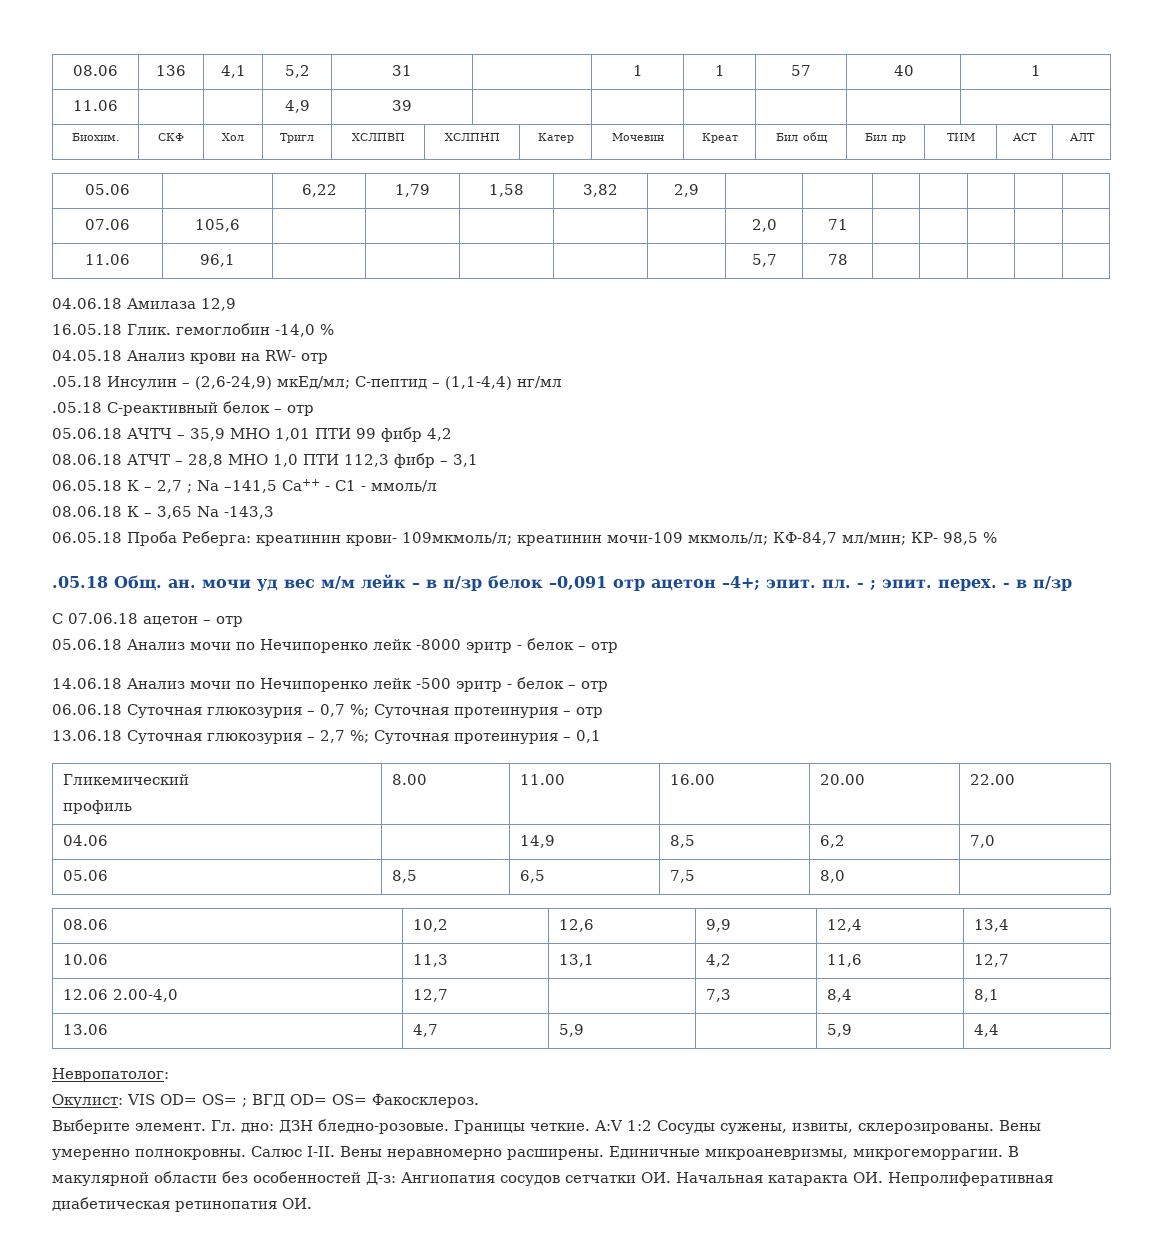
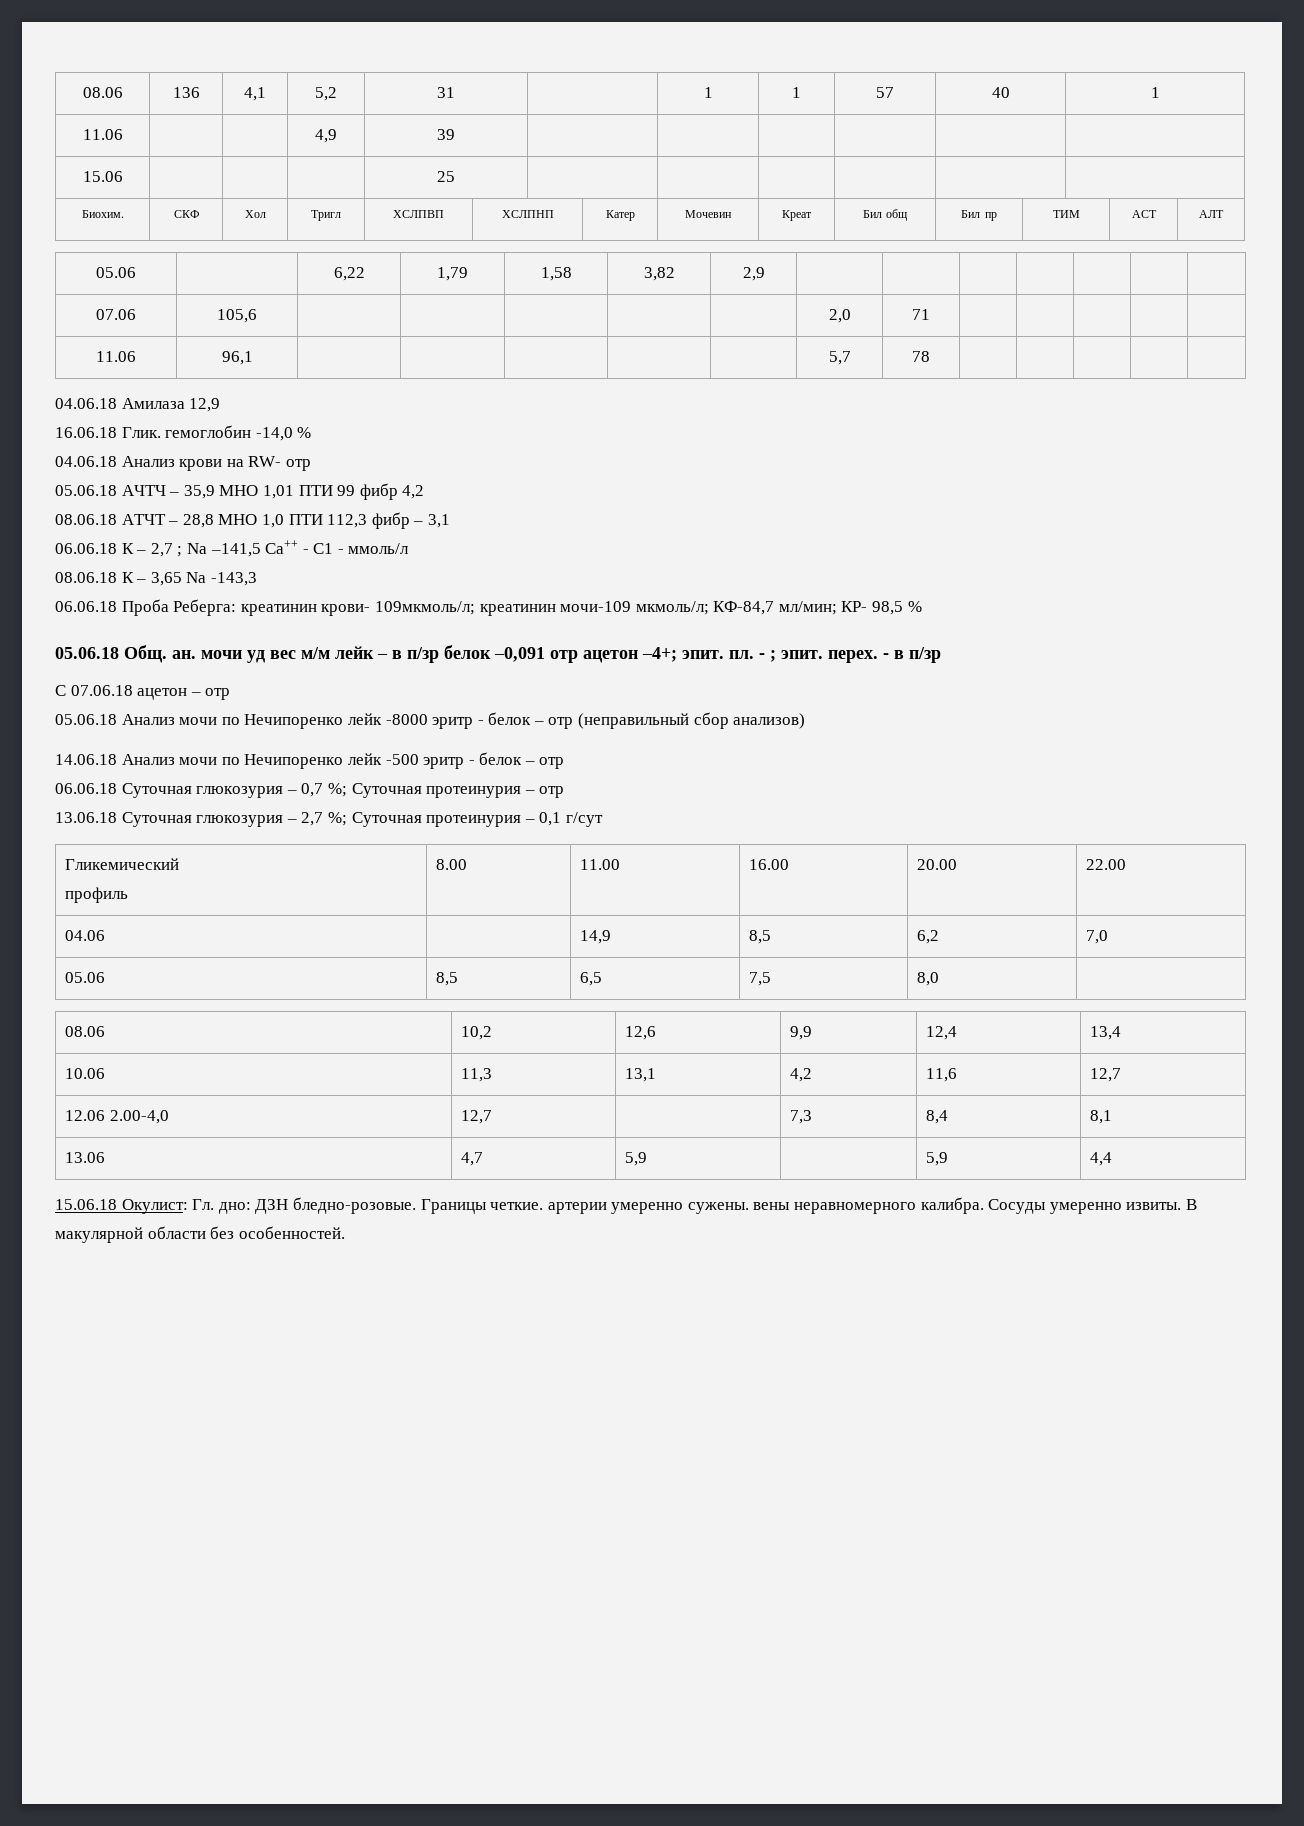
+ 15.06 | | | | 25 | | | | | |
- 16.05.18 Глик. гемоглобин -14,0 %
+ 16.06.18 Глик. гемоглобин -14,0 %
- 04.05.18 Анализ крови на RW- отр
+ 04.06.18 Анализ крови на RW- отр
- .05.18 Инсулин – (2,6-24,9) мкЕд/мл; С-пептид – (1,1-4,4) нг/мл
- .05.18 С-реактивный белок – отр
- 06.05.18 К – 2,7 ; Nа –141,5 Са++ - С1 - ммоль/л
+ 06.06.18 К – 2,7 ; Nа –141,5 Са++ - С1 - ммоль/л
- 06.05.18 Проба Реберга: креатинин крови- 109мкмоль/л; креатинин мочи-109 мкмоль/л; КФ-84,7 мл/мин; КР- 98,5 %
+ 06.06.18 Проба Реберга: креатинин крови- 109мкмоль/л; креатинин мочи-109 мкмоль/л; КФ-84,7 мл/мин; КР- 98,5 %
- .05.18 Общ. ан. мочи уд вес м/м лейк – в п/зр белок –0,091 отр ацетон –4+; эпит. пл.
+ 05.06.18 Общ. ан. мочи уд вес м/м лейк – в п/зр белок –0,091 отр ацетон –4+; эпит. пл.
- 05.06.18 Анализ мочи по Нечипоренко лейк -8000 эритр - белок – отр
+ 05.06.18 Анализ мочи по Нечипоренко лейк -8000 эритр - белок – отр (неправильный сбор анализов)
- 13.06.18 Суточная глюкозурия – 2,7 %; Суточная протеинурия – 0,1
+ 13.06.18 Суточная глюкозурия – 2,7 %; Суточная протеинурия – 0,1 г/сут
- Невропатолог:
- Окулист: VIS OD= OS= ; ВГД OD= OS= Факосклероз.
- Выберите элемент. Гл. дно: ДЗН бледно-розовые.
+ 15.06.18 Окулист: Гл. дно: ДЗН бледно-розовые.
- Границы четкие. А:V 1:2 Сосуды сужены, извиты, склерозированы. Вены умеренно полнокровны. Салюс I-II. Вены неравномерно расширены. Единичные микроаневризмы, микрогеморрагии. В макулярной области без особенностей Д-з: Ангиопатия сосудов сетчатки ОИ. Начальная катаракта ОИ. Непролиферативная диабетическая ретинопатия ОИ.
+ Границы четкие. артерии умеренно сужены. вены неравномерного калибра. Сосуды умеренно извиты. В макулярной области без особенностей.

